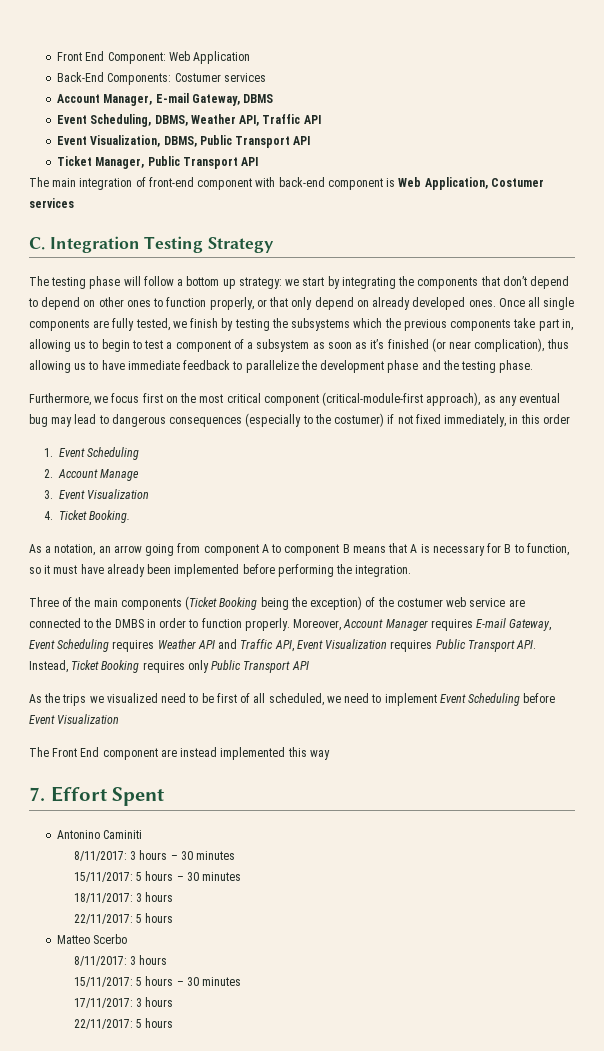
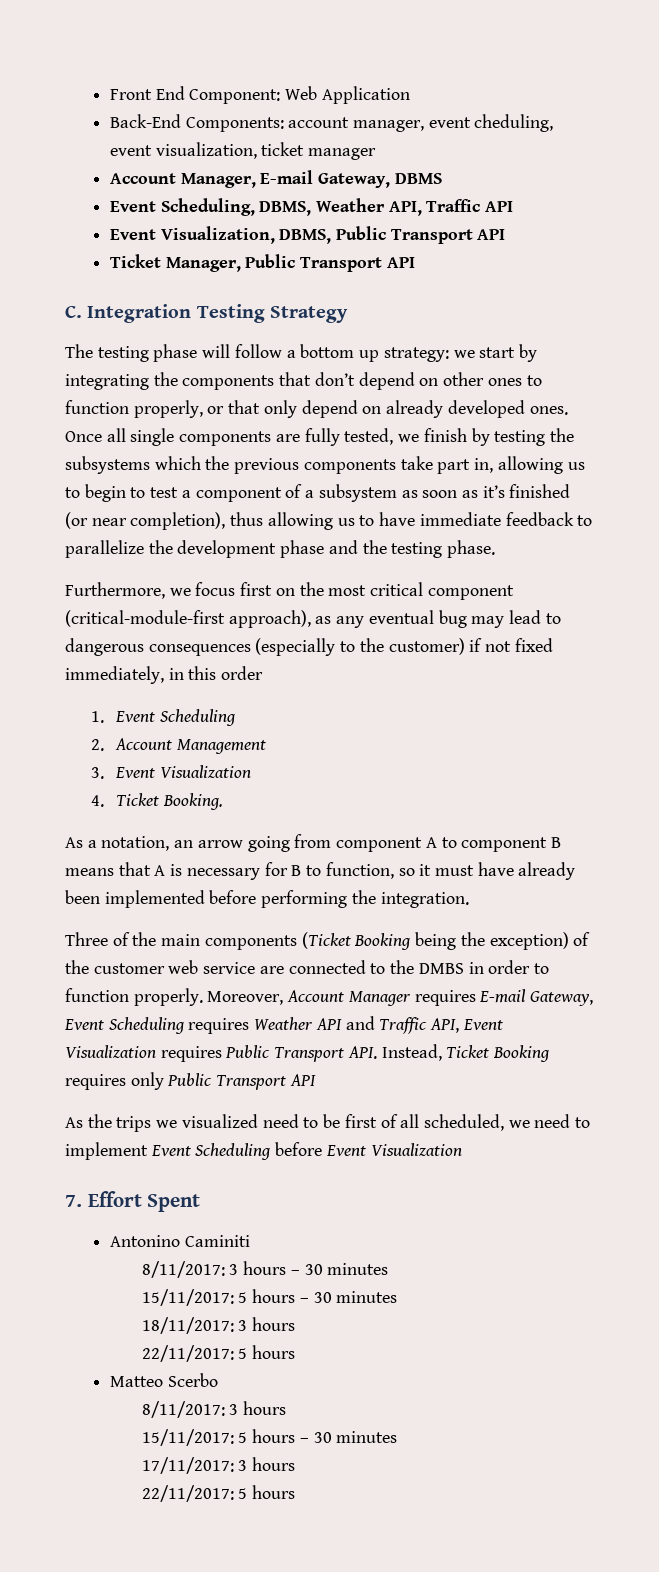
- Back-End Components: Costumer services
+ Back-End Components: account manager, event cheduling, event visualization, ticket manager
- The main integration of front-end component with back-end component is Web Application, Costumer services
- The testing phase will follow a bottom up strategy: we start by integrating the components that don’t depend to depend on other ones to function properly, or that only depend on already developed ones.
+ The testing phase will follow a bottom up strategy: we start by integrating the components that don’t depend on other ones to function properly, or that only depend on already developed ones.
- Once all single components are fully tested, we finish by testing the subsystems which the previous components take part in, allowing us to begin to test a component of a subsystem as soon as it’s finished (or near complication), thus allowing us to have immediate feedback to parallelize the development phase and the testing phase.
+ Once all single components are fully tested, we finish by testing the subsystems which the previous components take part in, allowing us to begin to test a component of a subsystem as soon as it’s finished (or near completion), thus allowing us to have immediate feedback to parallelize the development phase and the testing phase.
- Furthermore, we focus first on the most critical component (critical-module-first approach), as any eventual bug may lead to dangerous consequences (especially to the costumer) if not fixed immediately, in this order
+ Furthermore, we focus first on the most critical component (critical-module-first approach), as any eventual bug may lead to dangerous consequences (especially to the customer) if not fixed immediately, in this order
- 2. Account Manage
+ 2. Account Management
- Three of the main components (Ticket Booking being the exception) of the costumer web service are connected to the DMBS in order to function properly.
+ Three of the main components (Ticket Booking being the exception) of the customer web service are connected to the DMBS in order to function properly.
- The Front End component are instead implemented this way

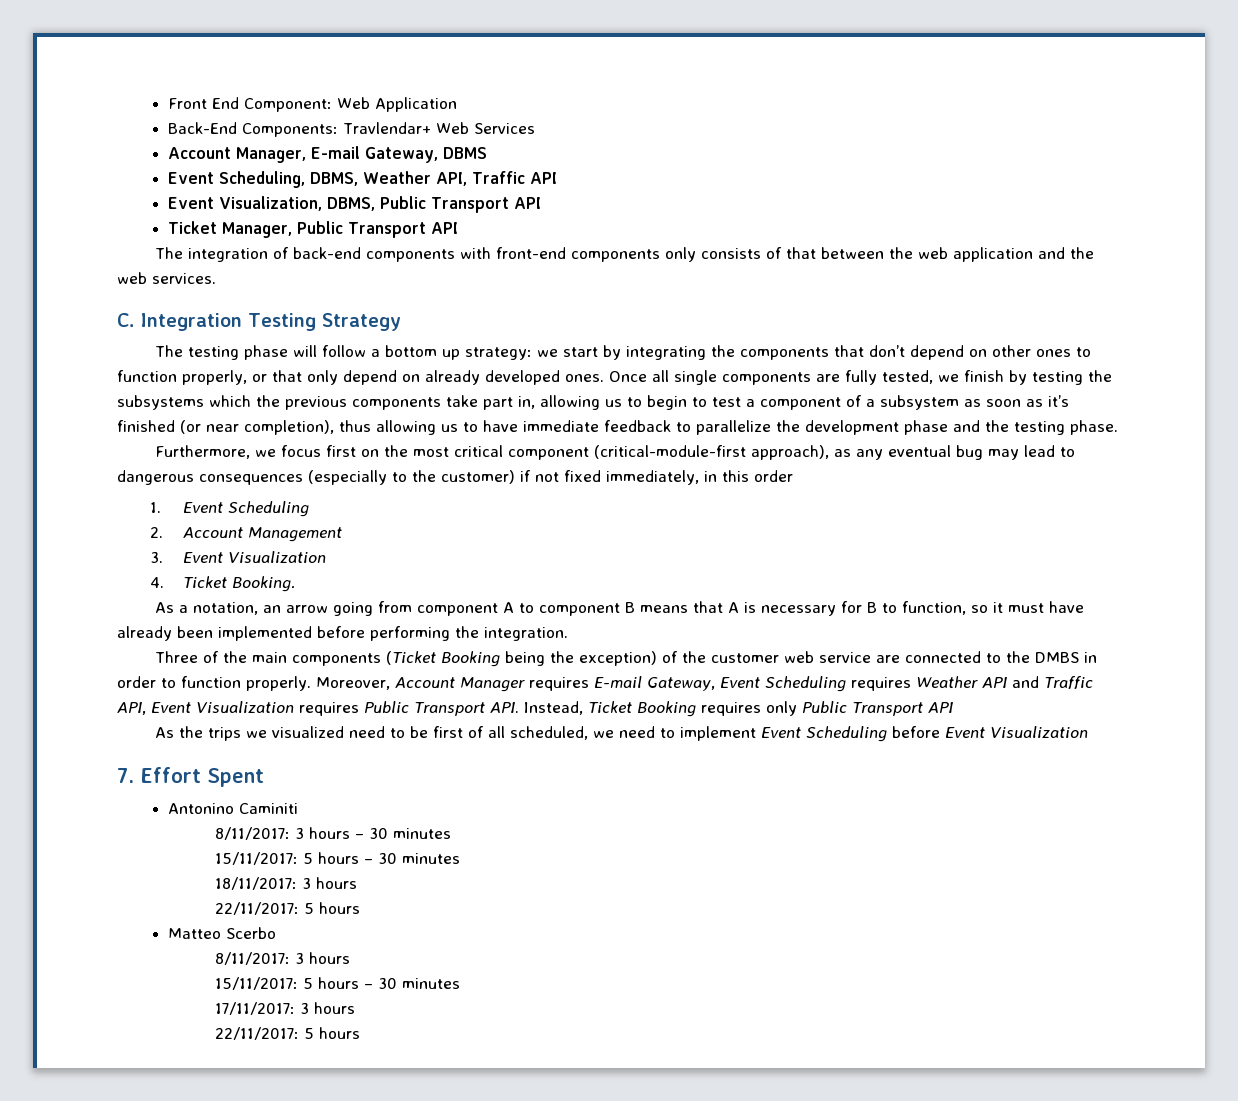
- Back-End Components: account manager, event cheduling, event visualization, ticket manager
+ Back-End Components: Travlendar+ Web Services
+ The integration of back-end components with front-end components only consists of that between the web application and the web services.

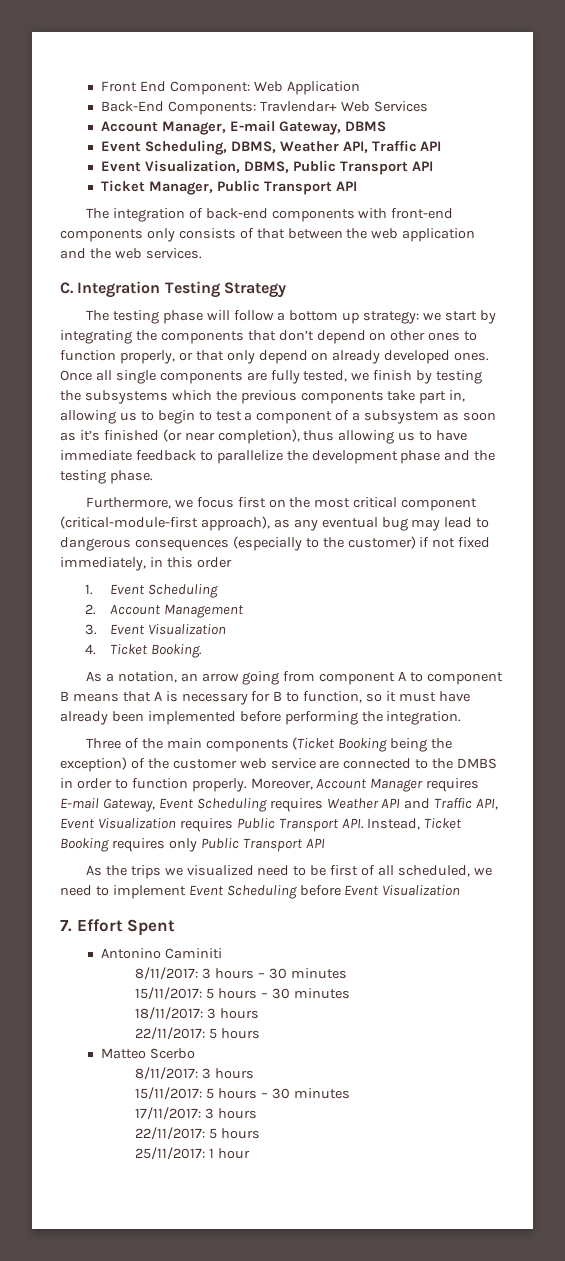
+ 25/11/2017: 1 hour

